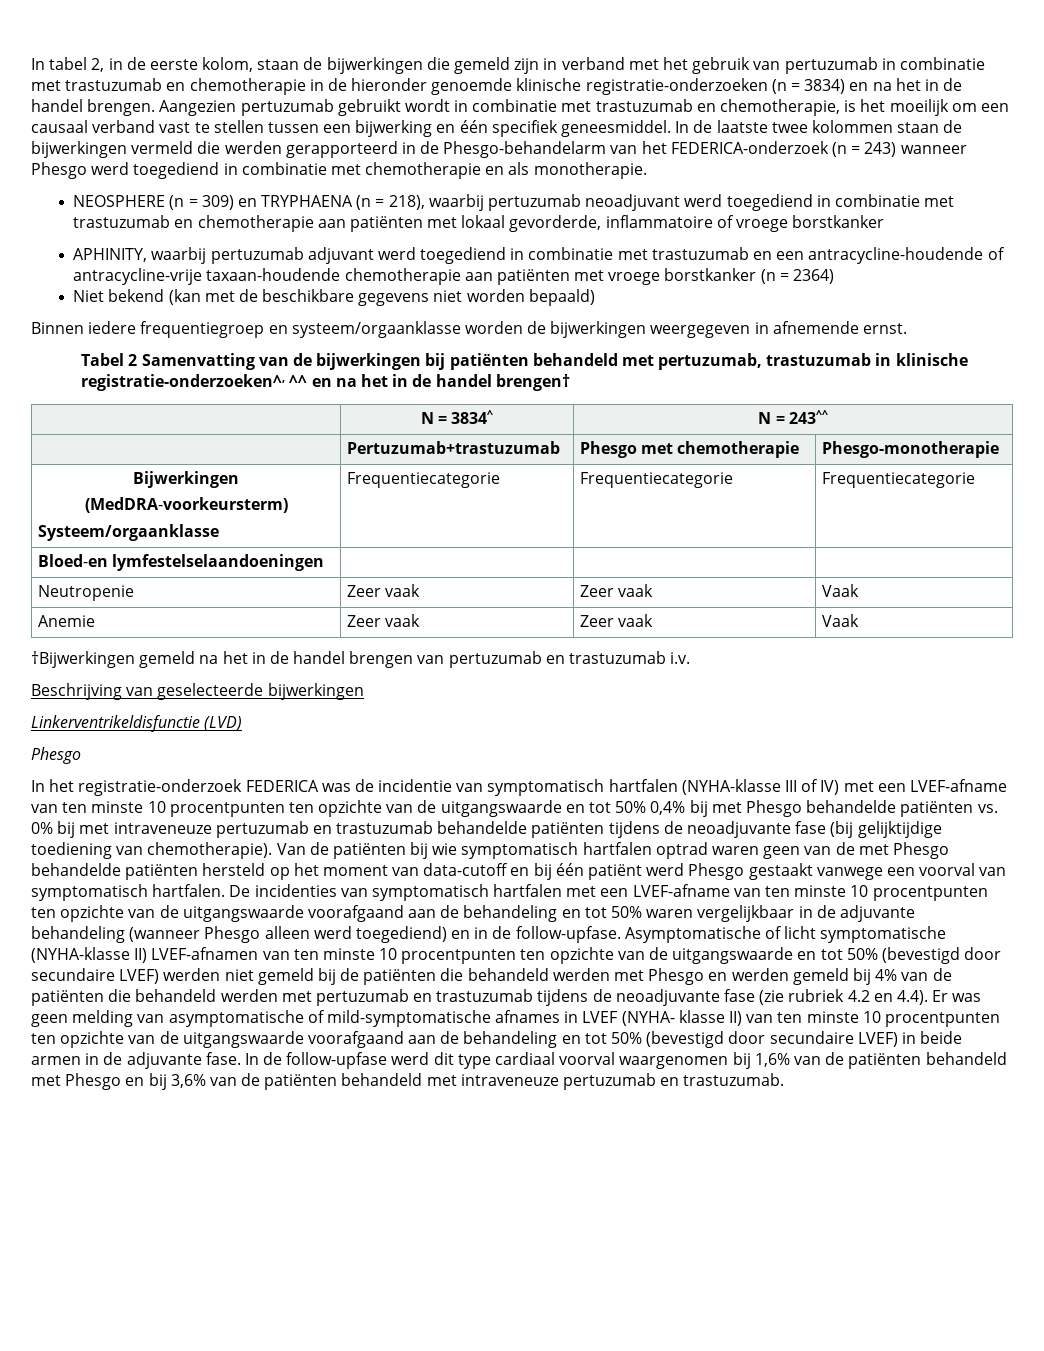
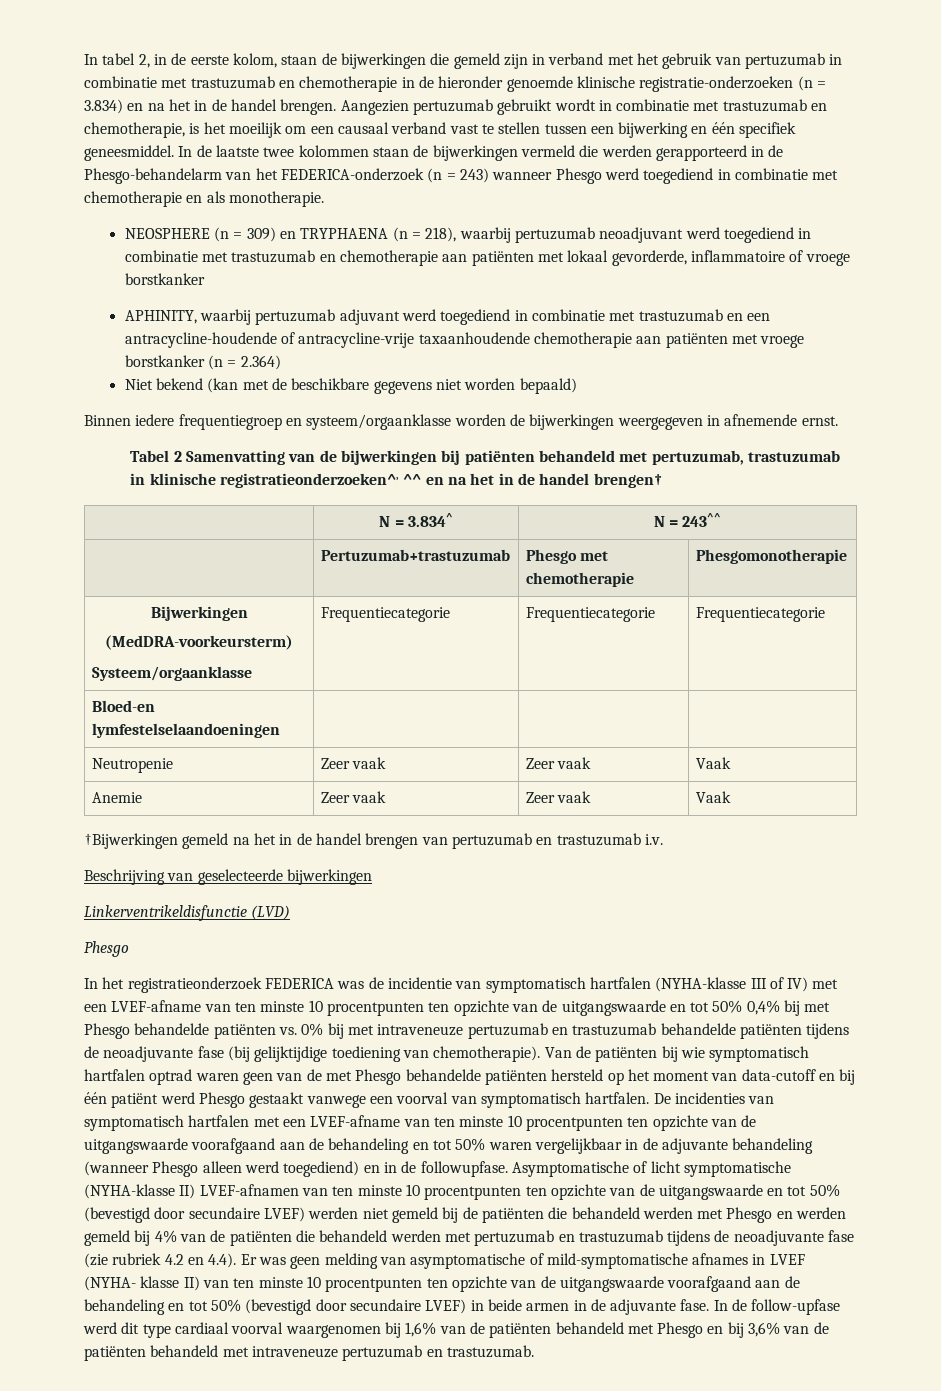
- In tabel 2, in de eerste kolom, staan de bijwerkingen die gemeld zijn in verband met het gebruik van pertuzumab in combinatie met trastuzumab en chemotherapie in de hieronder genoemde klinische registratie-onderzoeken (n = 3834) en na het in de handel brengen.
+ In tabel 2, in de eerste kolom, staan de bijwerkingen die gemeld zijn in verband met het gebruik van pertuzumab in combinatie met trastuzumab en chemotherapie in de hieronder genoemde klinische registratie-onderzoeken (n = 3.834) en na het in de handel brengen.
- APHINITY, waarbij pertuzumab adjuvant werd toegediend in combinatie met trastuzumab en een antracycline-houdende of antracycline-vrije taxaan-houdende chemotherapie aan patiënten met vroege borstkanker (n = 2364)
+ APHINITY, waarbij pertuzumab adjuvant werd toegediend in combinatie met trastuzumab en een antracycline-houdende of antracycline-vrije taxaanhoudende chemotherapie aan patiënten met vroege borstkanker (n = 2.364)
- Tabel 2 Samenvatting van de bijwerkingen bij patiënten behandeld met pertuzumab, trastuzumab in klinische registratie-onderzoeken^, ^^ en na het in de handel brengen†
+ Tabel 2 Samenvatting van de bijwerkingen bij patiënten behandeld met pertuzumab, trastuzumab in klinische registratieonderzoeken^, ^^ en na het in de handel brengen†
- | N = 3834^ | N = 243^^
+ | N = 3.834^ | N = 243^^
- | Pertuzumab+trastuzumab | Phesgo met chemotherapie | Phesgo-monotherapie
+ | Pertuzumab+trastuzumab | Phesgo met chemotherapie | Phesgomonotherapie
- In het registratie-onderzoek FEDERICA was de incidentie van symptomatisch hartfalen (NYHA-klasse III of IV) met een LVEF-afname van ten minste 10 procentpunten ten opzichte van de uitgangswaarde en tot 50% 0,4% bij met Phesgo behandelde patiënten vs. 0% bij met intraveneuze pertuzumab en trastuzumab behandelde patiënten tijdens de neoadjuvante fase (bij gelijktijdige toediening van chemotherapie).
+ In het registratieonderzoek FEDERICA was de incidentie van symptomatisch hartfalen (NYHA-klasse III of IV) met een LVEF-afname van ten minste 10 procentpunten ten opzichte van de uitgangswaarde en tot 50% 0,4% bij met Phesgo behandelde patiënten vs. 0% bij met intraveneuze pertuzumab en trastuzumab behandelde patiënten tijdens de neoadjuvante fase (bij gelijktijdige toediening van chemotherapie).
- De incidenties van symptomatisch hartfalen met een LVEF-afname van ten minste 10 procentpunten ten opzichte van de uitgangswaarde voorafgaand aan de behandeling en tot 50% waren vergelijkbaar in de adjuvante behandeling (wanneer Phesgo alleen werd toegediend) en in de follow-upfase.
+ De incidenties van symptomatisch hartfalen met een LVEF-afname van ten minste 10 procentpunten ten opzichte van de uitgangswaarde voorafgaand aan de behandeling en tot 50% waren vergelijkbaar in de adjuvante behandeling (wanneer Phesgo alleen werd toegediend) en in de followupfase.

